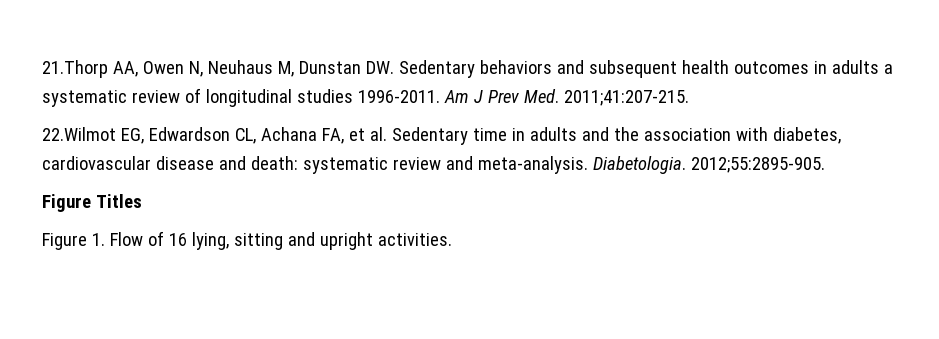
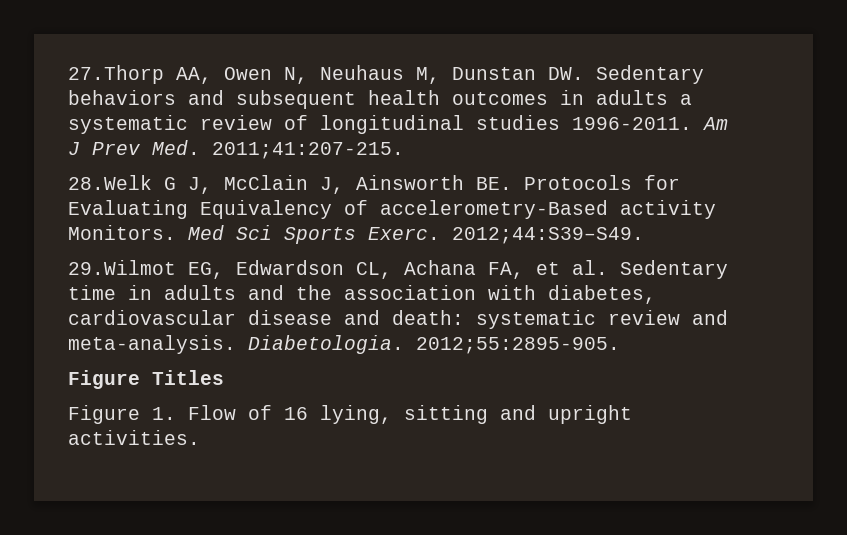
- 21.Thorp AA, Owen N, Neuhaus M, Dunstan DW. Sedentary behaviors and subsequent health outcomes in adults a systematic review of longitudinal studies 1996-2011.
+ 27.Thorp AA, Owen N, Neuhaus M, Dunstan DW. Sedentary behaviors and subsequent health outcomes in adults a systematic review of longitudinal studies 1996-2011.
- 22.Wilmot EG, Edwardson CL, Achana FA, et al. Sedentary time in adults and the association with diabetes, cardiovascular disease and death: systematic review and meta-analysis.
+ 28.Welk G J, McClain J, Ainsworth BE. Protocols for Evaluating Equivalency of accelerometry-Based activity Monitors. Med Sci Sports Exerc. 2012;44:S39–S49.
+ 29.Wilmot EG, Edwardson CL, Achana FA, et al. Sedentary time in adults and the association with diabetes, cardiovascular disease and death: systematic review and meta-analysis.

